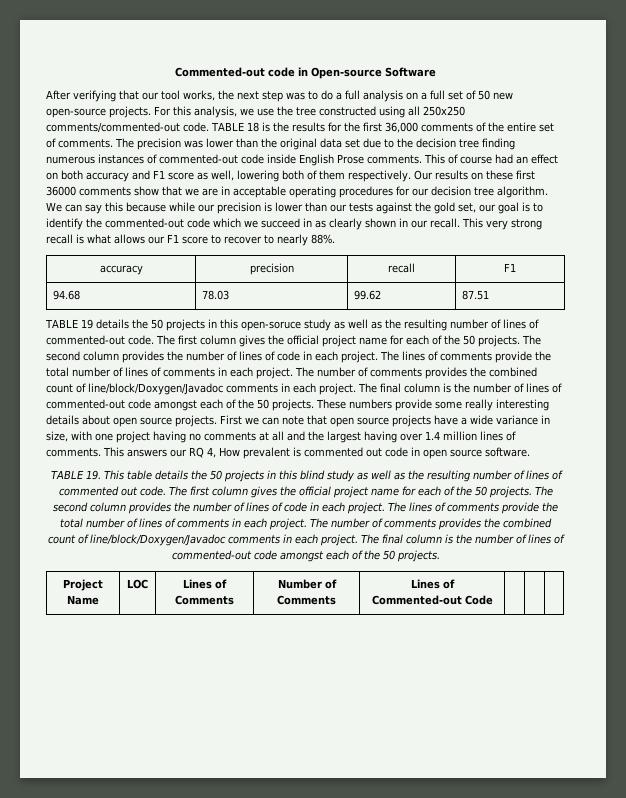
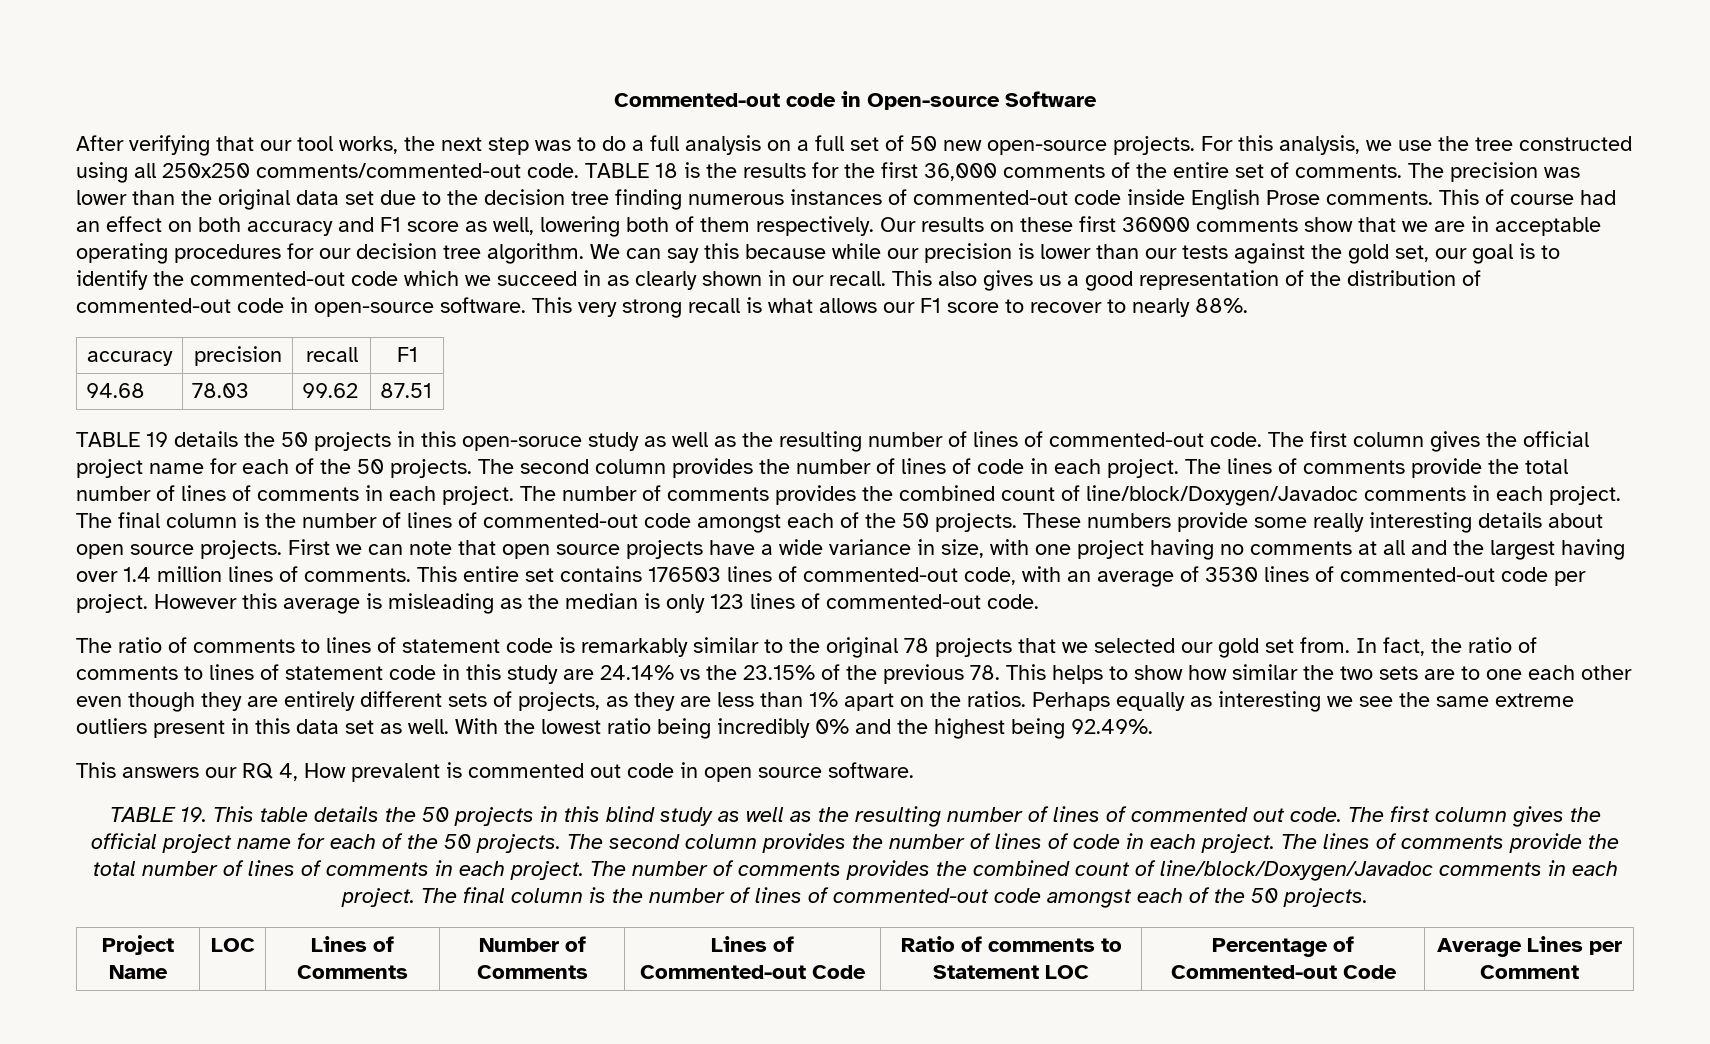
- This very strong recall is what allows our F1 score to recover to nearly 88%.
+ This also gives us a good representation of the distribution of commented-out code in open-source software. This very strong recall is what allows our F1 score to recover to nearly 88%.
+ This entire set contains 176503 lines of commented-out code, with an average of 3530 lines of commented-out code per project. However this average is misleading as the median is only 123 lines of commented-out code.
+ The ratio of comments to lines of statement code is remarkably similar to the original 78 projects that we selected our gold set from. In fact, the ratio of comments to lines of statement code in this study are 24.14% vs the 23.15% of the previous 78. This helps to show how similar the two sets are to one each other even though they are entirely different sets of projects, as they are less than 1% apart on the ratios. Perhaps equally as interesting we see the same extreme outliers present in this data set as well. With the lowest ratio being incredibly 0% and the highest being 92.49%.
- Project Name | LOC | Lines of Comments | Number of Comments | Lines of Commented-out Code | | |
+ Project Name | LOC | Lines of Comments | Number of Comments | Lines of Commented-out Code | Ratio of comments to Statement LOC | Percentage of Commented-out Code | Average Lines per Comment

